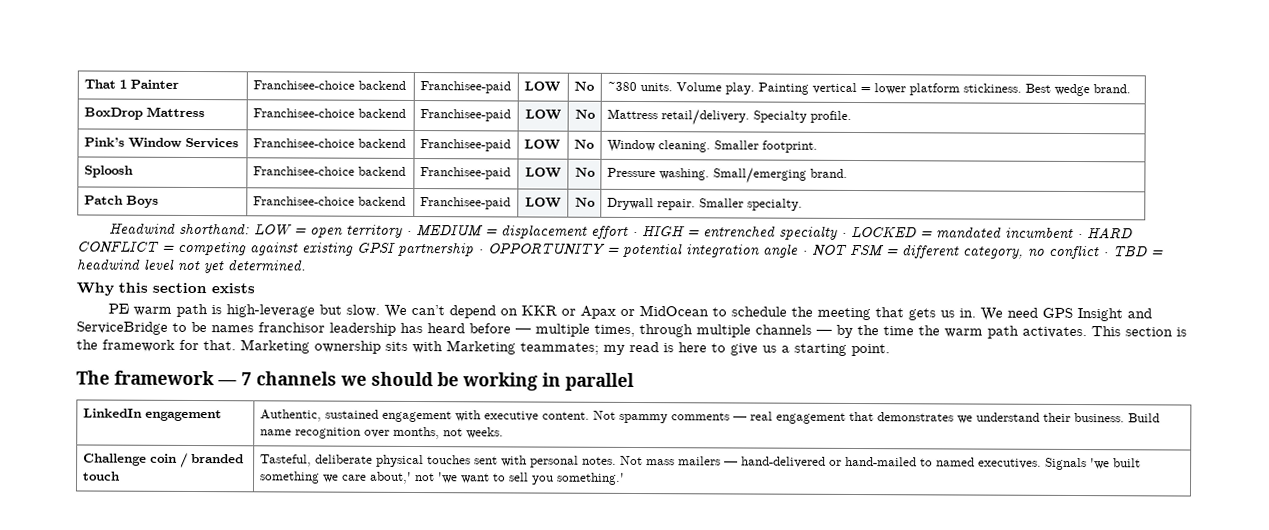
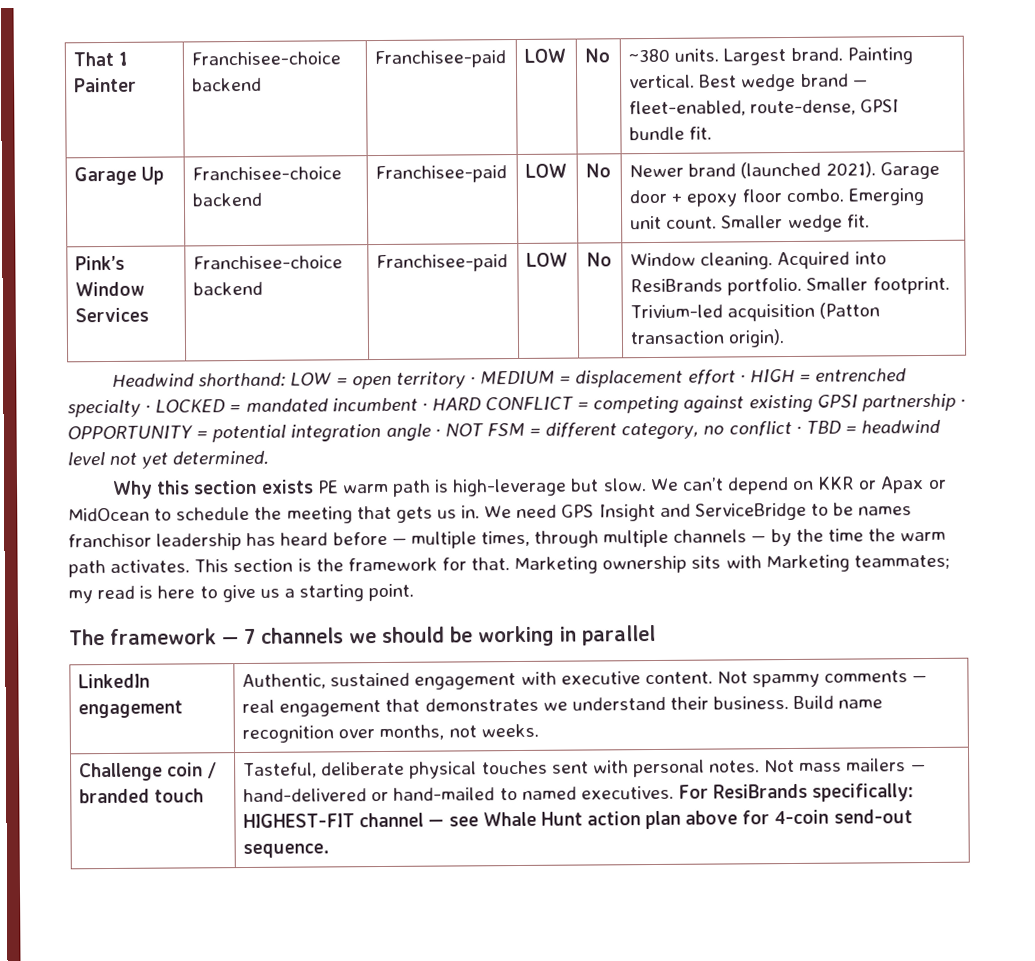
- That 1 Painter | Franchisee-choice backend | Franchisee-paid | LOW | No | ~380 units. Volume play. Painting vertical = lower platform stickiness. Best wedge brand.
- BoxDrop Mattress | Franchisee-choice backend | Franchisee-paid | LOW | No | Mattress retail/delivery. Specialty profile.
+ That 1 Painter | Franchisee-choice backend | Franchisee-paid | LOW | No | ~380 units. Largest brand. Painting vertical. Best wedge brand — fleet-enabled, route-dense, GPSI bundle fit.
+ Garage Up | Franchisee-choice backend | Franchisee-paid | LOW | No | Newer brand (launched 2021). Garage door + epoxy floor combo. Emerging unit count. Smaller wedge fit.
- Pink’s Window Services | Franchisee-choice backend | Franchisee-paid | LOW | No | Window cleaning. Smaller footprint.
- Sploosh | Franchisee-choice backend | Franchisee-paid | LOW | No | Pressure washing. Small/emerging brand.
- Patch Boys | Franchisee-choice backend | Franchisee-paid | LOW | No | Drywall repair. Smaller specialty.
+ Pink’s Window Services | Franchisee-choice backend | Franchisee-paid | LOW | No | Window cleaning. Acquired into ResiBrands portfolio. Smaller footprint. Trivium-led acquisition (Patton transaction origin).
- Why this section exists
- PE warm path is high-leverage but slow.
+ Why this section exists PE warm path is high-leverage but slow.
- Challenge coin / branded touch | Tasteful, deliberate physical touches sent with personal notes. Not mass mailers — hand-delivered or hand-mailed to named executives. Signals 'we built something we care about,' not 'we want to sell you something.'
+ Challenge coin / branded touch | Tasteful, deliberate physical touches sent with personal notes. Not mass mailers — hand-delivered or hand-mailed to named executives. For ResiBrands specifically: HIGHEST-FIT channel — see Whale Hunt action plan above for 4-coin send-out sequence.

